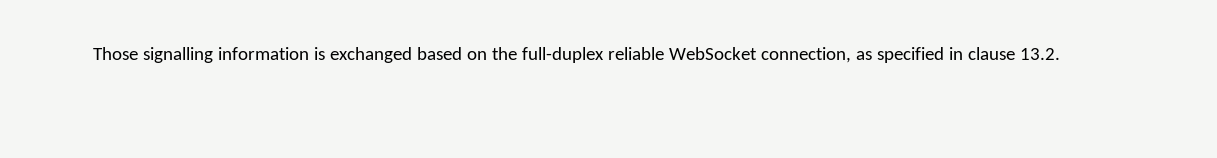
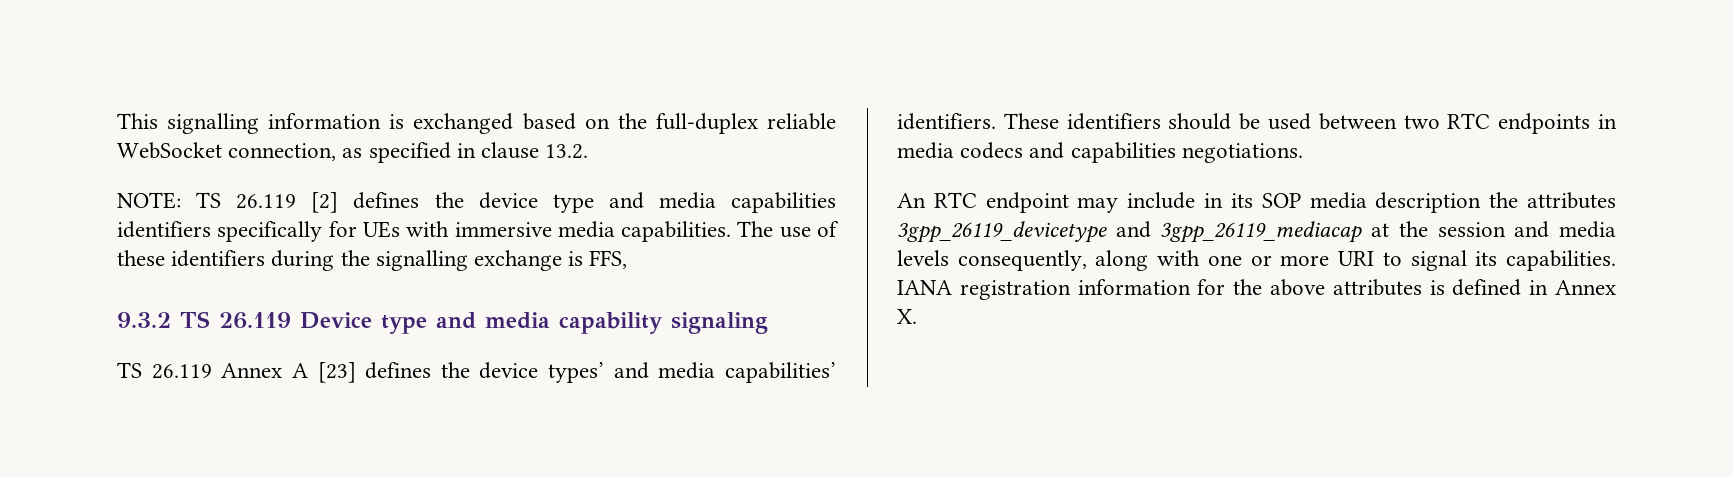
- Those signalling information is exchanged based on the full-duplex reliable WebSocket connection, as specified in clause 13.2.
+ This signalling information is exchanged based on the full-duplex reliable WebSocket connection, as specified in clause 13.2.
+ NOTE: TS 26.119 [2] defines the device type and media capabilities identifiers specifically for UEs with immersive media capabilities. The use of these identifiers during the signalling exchange is FFS,
+ 9.3.2 TS 26.119 Device type and media capability signaling
+ TS 26.119 Annex A [23] defines the device types’ and media capabilities’ identifiers. These identifiers should be used between two RTC endpoints in media codecs and capabilities negotiations.
+ An RTC endpoint may include in its SOP media description the attributes 3gpp_26119_devicetype and 3gpp_26119_mediacap at the session and media levels consequently, along with one or more URI to signal its capabilities. IANA registration information for the above attributes is defined in Annex X.

